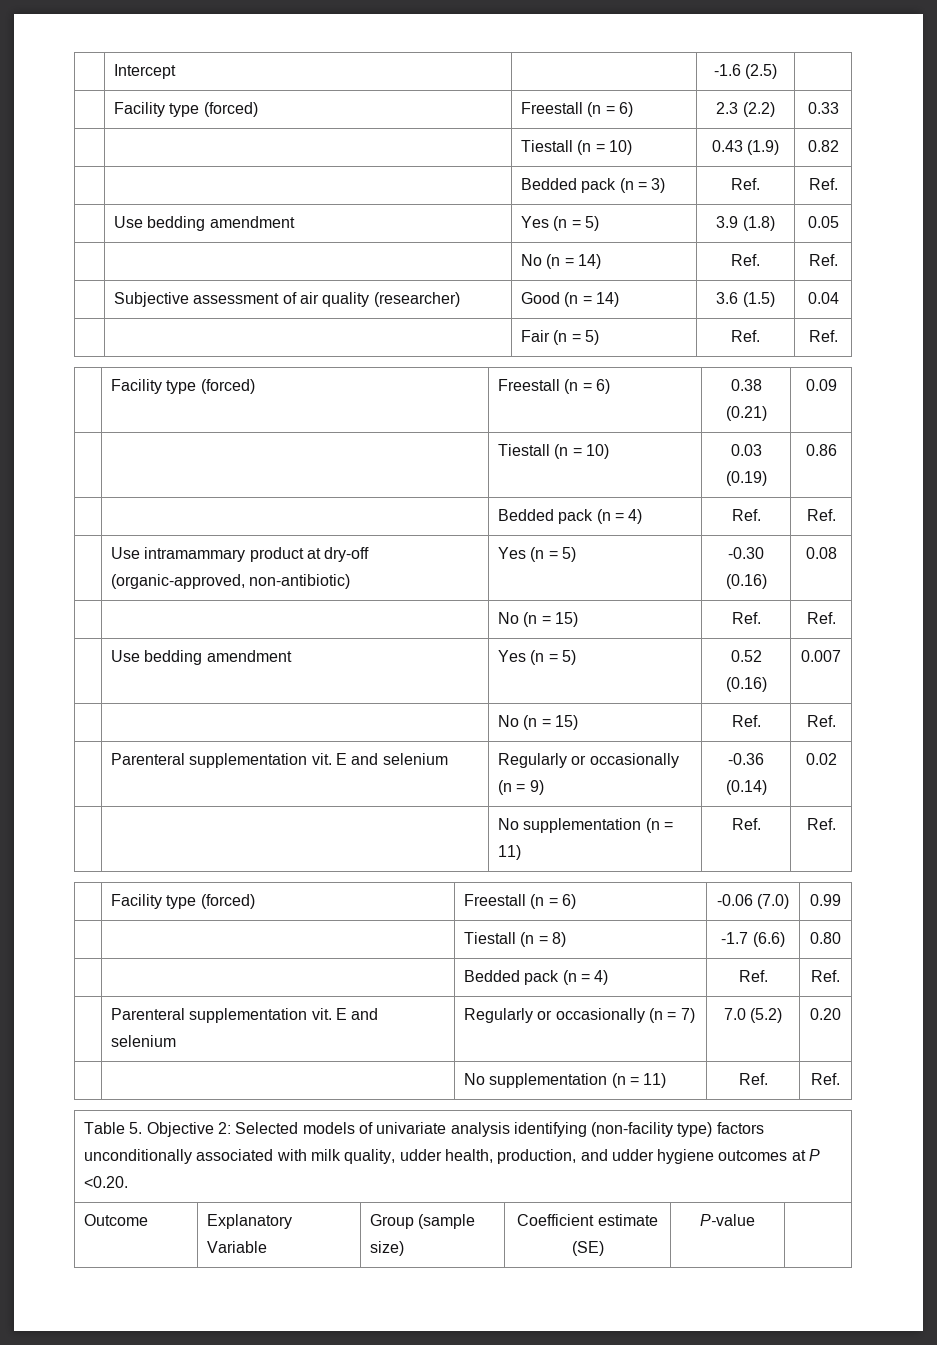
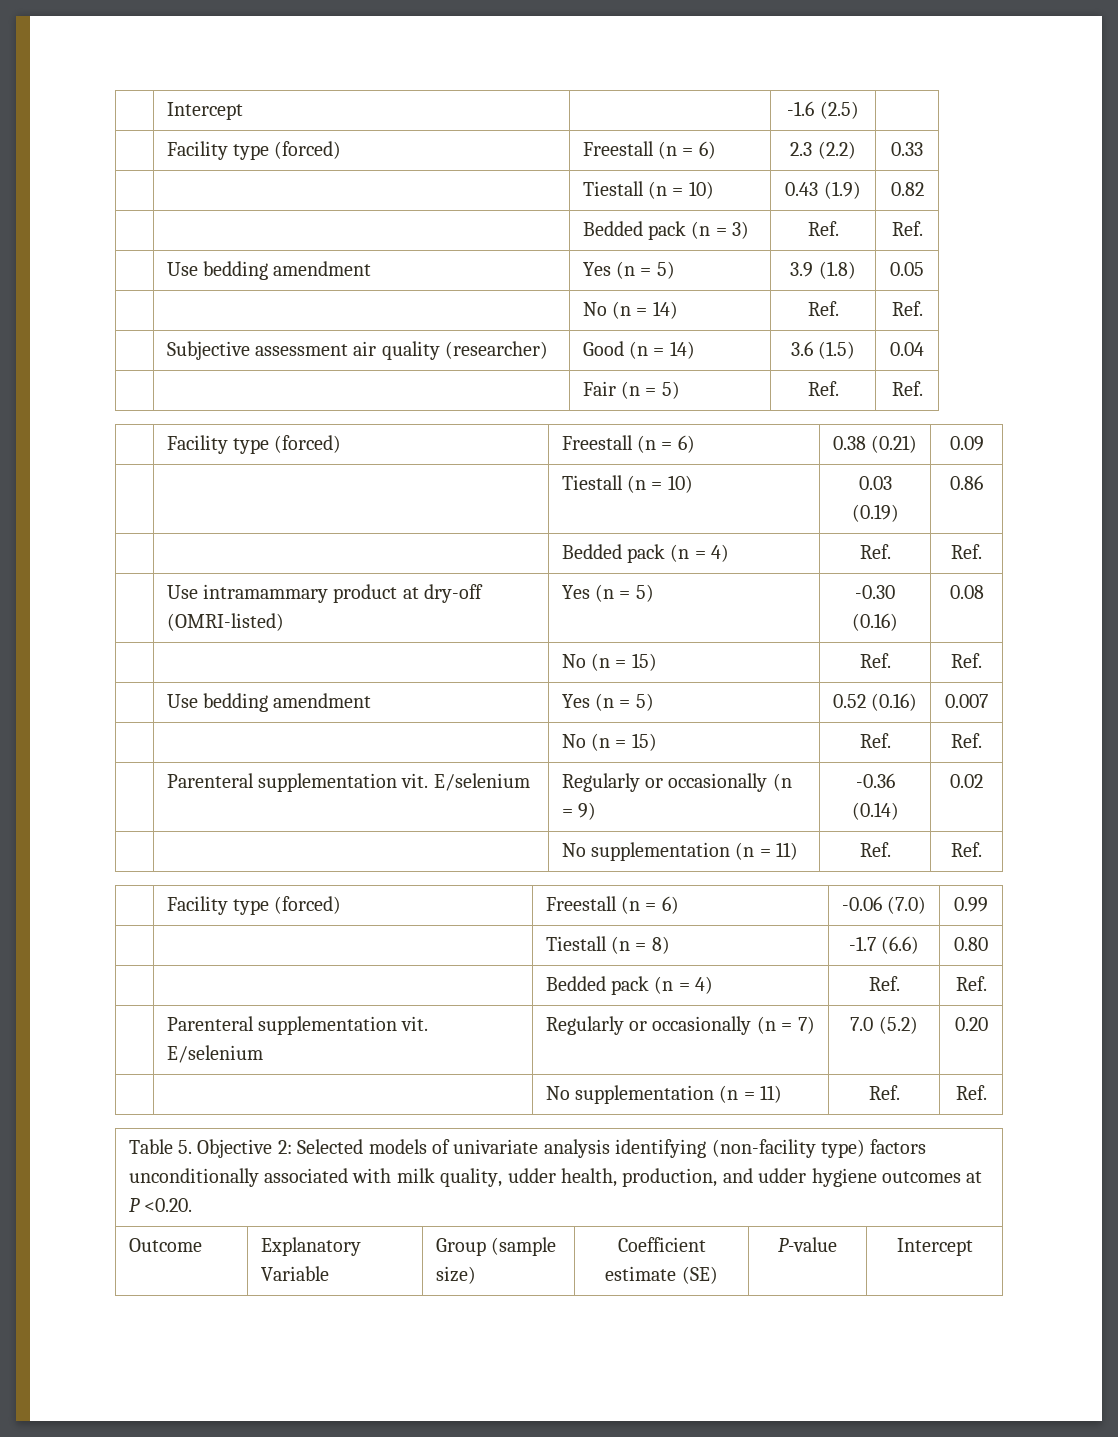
- | Subjective assessment of air quality (researcher) | Good (n = 14) | 3.6 (1.5) | 0.04
+ | Subjective assessment air quality (researcher) | Good (n = 14) | 3.6 (1.5) | 0.04
- | Use intramammary product at dry-off (organic-approved, non-antibiotic) | Yes (n = 5) | -0.30 (0.16) | 0.08
+ | Use intramammary product at dry-off (OMRI-listed) | Yes (n = 5) | -0.30 (0.16) | 0.08
- | Parenteral supplementation vit. E and selenium | Regularly or occasionally (n = 9) | -0.36 (0.14) | 0.02
+ | Parenteral supplementation vit. E/selenium | Regularly or occasionally (n = 9) | -0.36 (0.14) | 0.02
- | Parenteral supplementation vit. E and selenium | Regularly or occasionally (n = 7) | 7.0 (5.2) | 0.20
+ | Parenteral supplementation vit. E/selenium | Regularly or occasionally (n = 7) | 7.0 (5.2) | 0.20
- Outcome | Explanatory Variable | Group (sample size) | Coefficient estimate (SE) | P-value |
+ Outcome | Explanatory Variable | Group (sample size) | Coefficient estimate (SE) | P-value | Intercept

